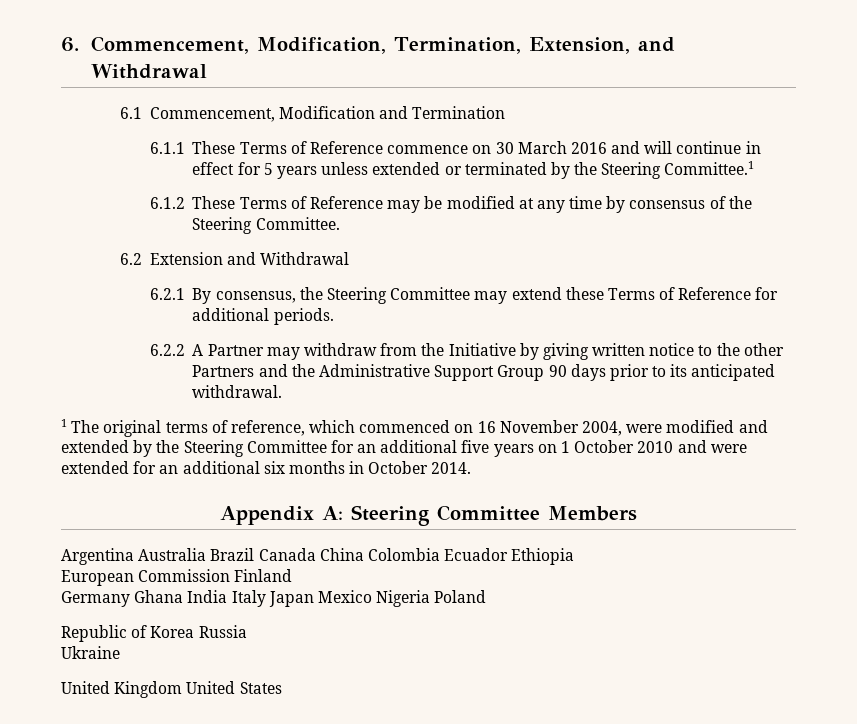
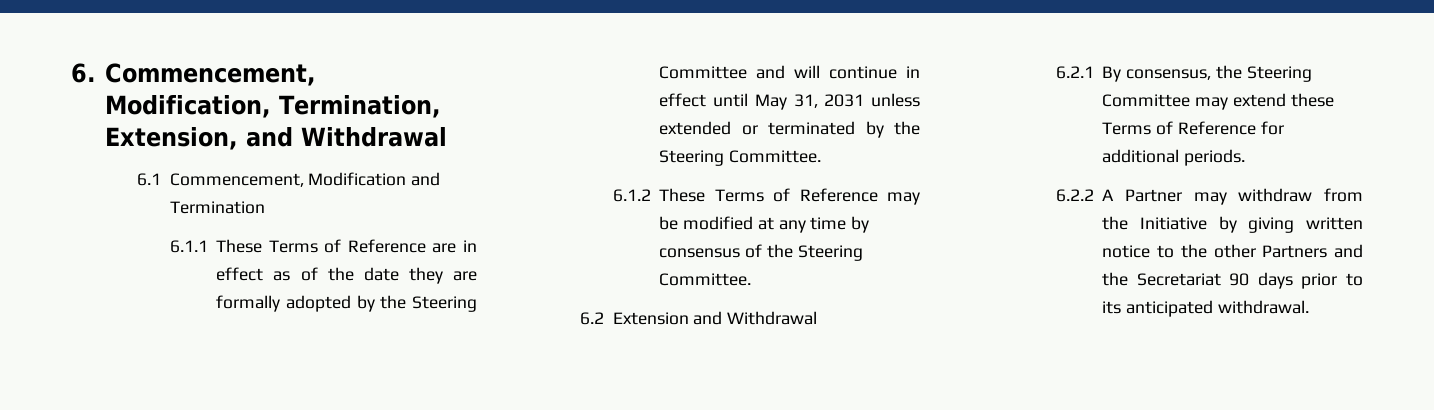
- 6.1.1 These Terms of Reference commence on 30 March 2016 and will continue in effect for 5 years unless extended or terminated by the Steering Committee.1
+ 6.1.1 These Terms of Reference are in effect as of the date they are formally adopted by the Steering Committee and will continue in effect until May 31, 2031 unless extended or terminated by the Steering Committee.
- 6.2.2 A Partner may withdraw from the Initiative by giving written notice to the other Partners and the Administrative Support Group 90 days prior to its anticipated withdrawal.
+ 6.2.2 A Partner may withdraw from the Initiative by giving written notice to the other Partners and the Secretariat 90 days prior to its anticipated withdrawal.
- 1 The original terms of reference, which commenced on 16 November 2004, were modified and extended by the Steering Committee for an additional five years on 1 October 2010 and were extended for an additional six months in October 2014.
- Appendix A: Steering Committee Members
- Argentina Australia Brazil Canada China Colombia Ecuador Ethiopia
- European Commission Finland
- Germany Ghana India Italy Japan Mexico Nigeria Poland
- Republic of Korea Russia
- Ukraine
- United Kingdom United States

